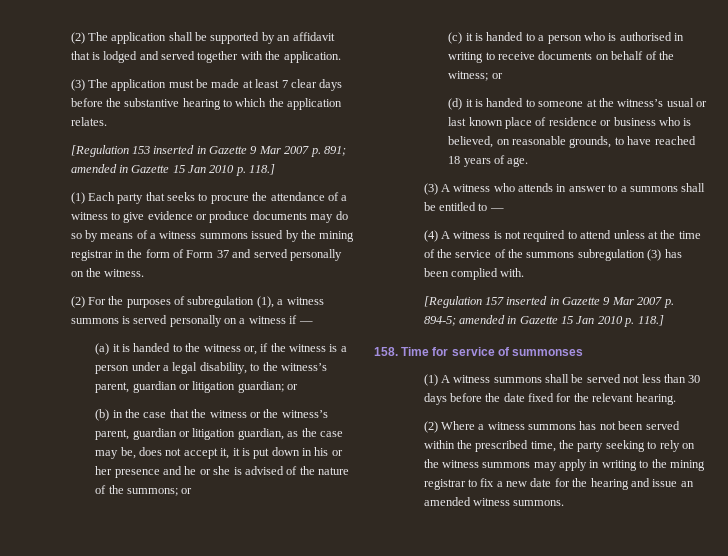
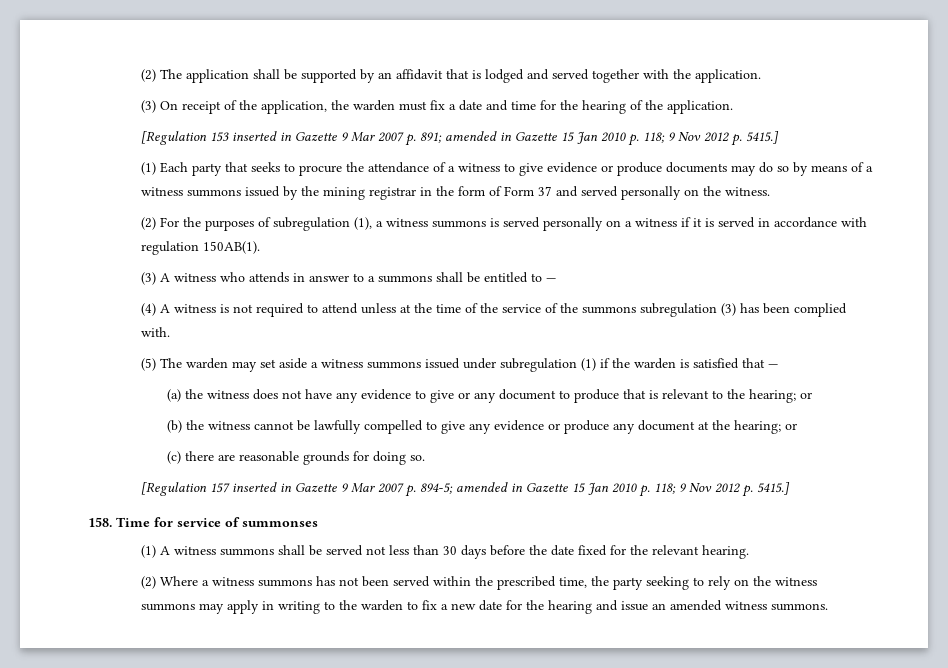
- (3) The application must be made at least 7 clear days before the substantive hearing to which the application relates.
+ (3) On receipt of the application, the warden must fix a date and time for the hearing of the application.
- [Regulation 153 inserted in Gazette 9 Mar 2007 p. 891; amended in Gazette 15 Jan 2010 p. 118.]
+ [Regulation 153 inserted in Gazette 9 Mar 2007 p. 891; amended in Gazette 15 Jan 2010 p. 118; 9 Nov 2012 p. 5415.]
- (2) For the purposes of subregulation (1), a witness summons is served personally on a witness if —
- (a) it is handed to the witness or, if the witness is a person under a legal disability, to the witness’s parent, guardian or litigation guardian; or
- (b) in the case that the witness or the witness’s parent, guardian or litigation guardian, as the case may be, does not accept it, it is put down in his or her presence and he or she is advised of the nature of the summons; or
- (c) it is handed to a person who is authorised in writing to receive documents on behalf of the witness; or
- (d) it is handed to someone at the witness’s usual or last known place of residence or business who is believed, on reasonable grounds, to have reached 18 years of age.
+ (2) For the purposes of subregulation (1), a witness summons is served personally on a witness if it is served in accordance with regulation 150AB(1).
+ (5) The warden may set aside a witness summons issued under subregulation (1) if the warden is satisfied that —
+ (a) the witness does not have any evidence to give or any document to produce that is relevant to the hearing; or
+ (b) the witness cannot be lawfully compelled to give any evidence or produce any document at the hearing; or
+ (c) there are reasonable grounds for doing so.
- [Regulation 157 inserted in Gazette 9 Mar 2007 p. 894-5; amended in Gazette 15 Jan 2010 p. 118.]
+ [Regulation 157 inserted in Gazette 9 Mar 2007 p. 894-5; amended in Gazette 15 Jan 2010 p. 118; 9 Nov 2012 p. 5415.]
- (2) Where a witness summons has not been served within the prescribed time, the party seeking to rely on the witness summons may apply in writing to the mining registrar to fix a new date for the hearing and issue an amended witness summons.
+ (2) Where a witness summons has not been served within the prescribed time, the party seeking to rely on the witness summons may apply in writing to the warden to fix a new date for the hearing and issue an amended witness summons.

